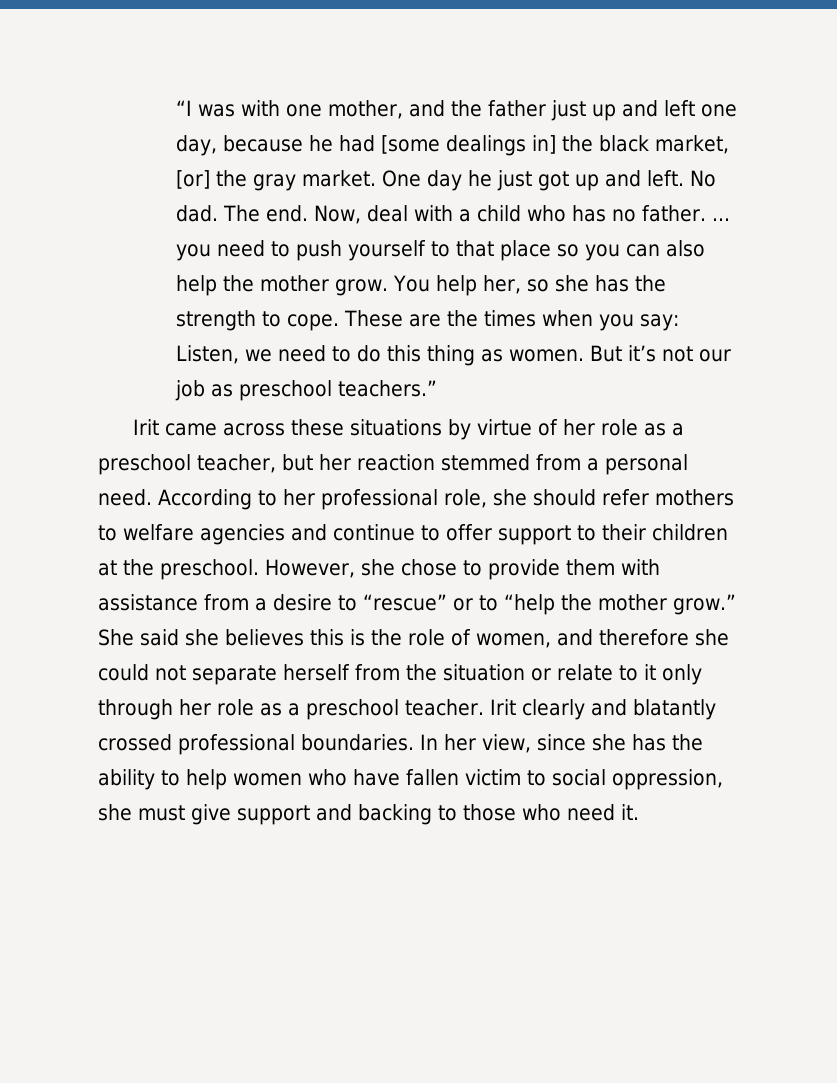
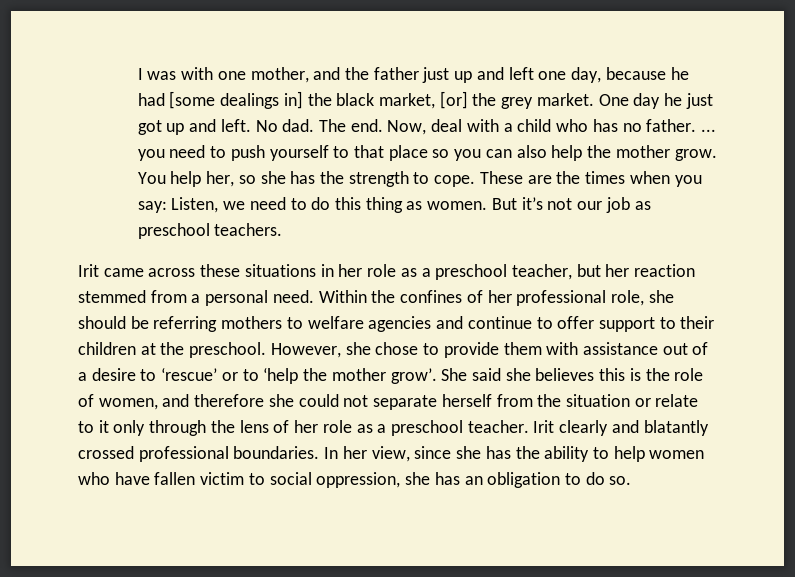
- “I was with one mother, and the father just up and left one day, because he had [some dealings in] the black market, [or] the gray market.
+ I was with one mother, and the father just up and left one day, because he had [some dealings in] the black market, [or] the grey market.
- But it’s not our job as preschool teachers.”
+ But it’s not our job as preschool teachers.
- Irit came across these situations by virtue of her role as a preschool teacher, but her reaction stemmed from a personal need.
+ Irit came across these situations in her role as a preschool teacher, but her reaction stemmed from a personal need.
- According to her professional role, she should refer mothers to welfare agencies and continue to offer support to their children at the preschool.
+ Within the confines of her professional role, she should be referring mothers to welfare agencies and continue to offer support to their children at the preschool.
- However, she chose to provide them with assistance from a desire to “rescue” or to “help the mother grow.”
+ However, she chose to provide them with assistance out of a desire to ‘rescue’ or to ‘help the mother grow’.
- She said she believes this is the role of women, and therefore she could not separate herself from the situation or relate to it only through her role as a preschool teacher.
+ She said she believes this is the role of women, and therefore she could not separate herself from the situation or relate to it only through the lens of her role as a preschool teacher.
- In her view, since she has the ability to help women who have fallen victim to social oppression, she must give support and backing to those who need it.
+ In her view, since she has the ability to help women who have fallen victim to social oppression, she has an obligation to do so.

